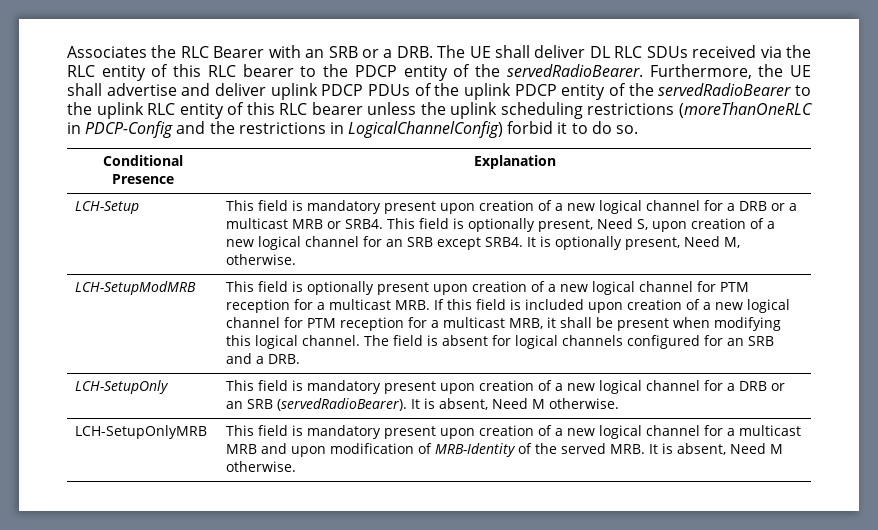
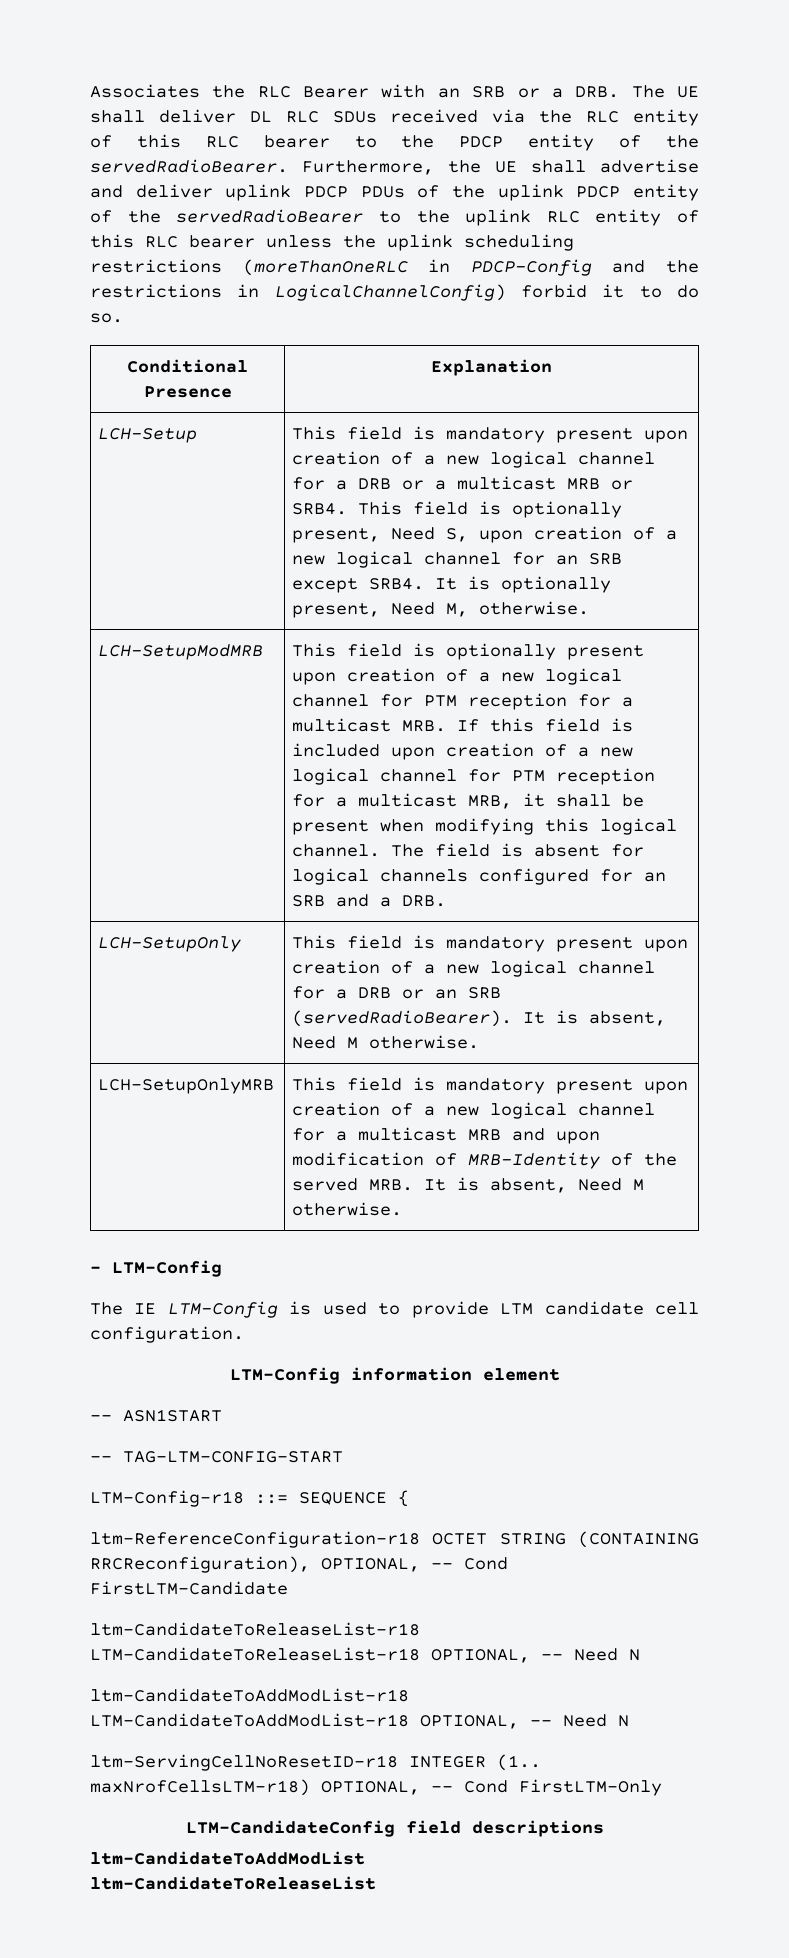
+ – LTM-Config
+ The IE LTM-Config is used to provide LTM candidate cell configuration.
+ LTM-Config information element
+ -- ASN1START
+ -- TAG-LTM-CONFIG-START
+ LTM-Config-r18 ::= SEQUENCE {
+ ltm-ReferenceConfiguration-r18 OCTET STRING (CONTAINING RRCReconfiguration), OPTIONAL, -- Cond FirstLTM-Candidate
+ ltm-CandidateToReleaseList-r18 LTM-CandidateToReleaseList-r18 OPTIONAL, -- Need N
+ ltm-CandidateToAddModList-r18 LTM-CandidateToAddModList-r18 OPTIONAL, -- Need N
+ ltm-ServingCellNoResetID-r18 INTEGER (1.. maxNrofCellsLTM-r18) OPTIONAL, -- Cond FirstLTM-Only
+ LTM-CandidateConfig field descriptions
+ ltm-CandidateToAddModList
+ ltm-CandidateToReleaseList

